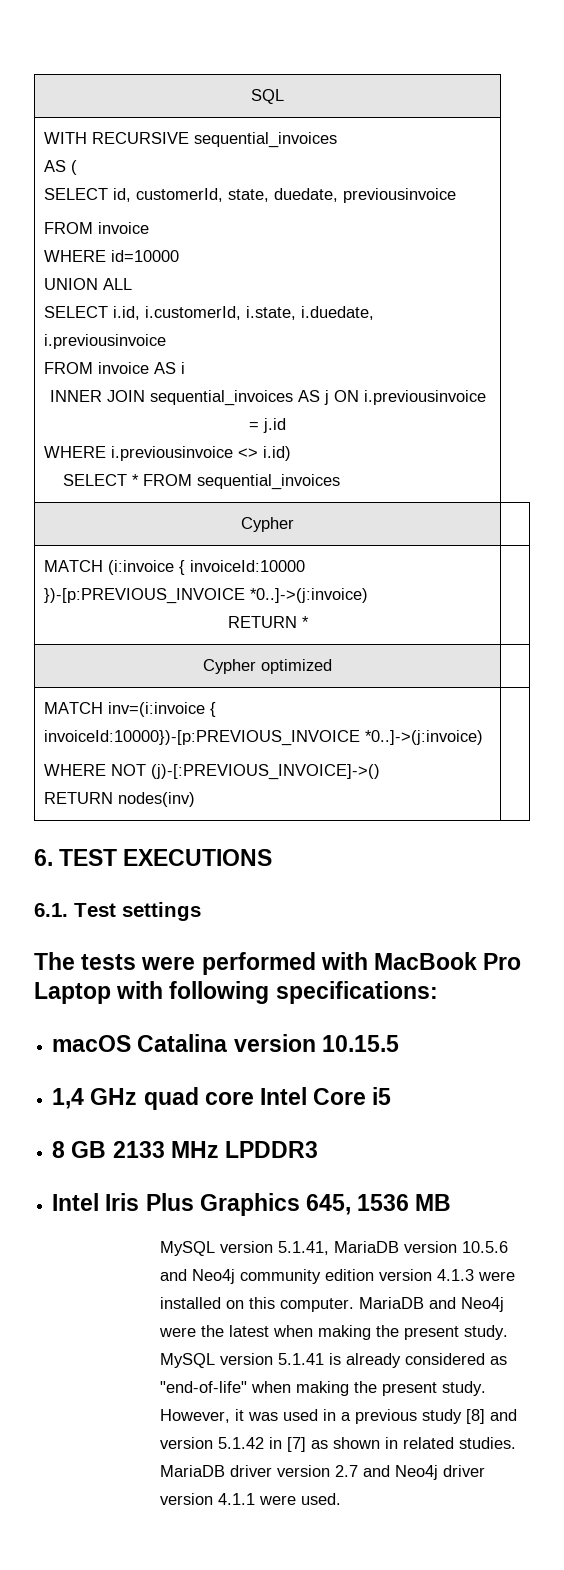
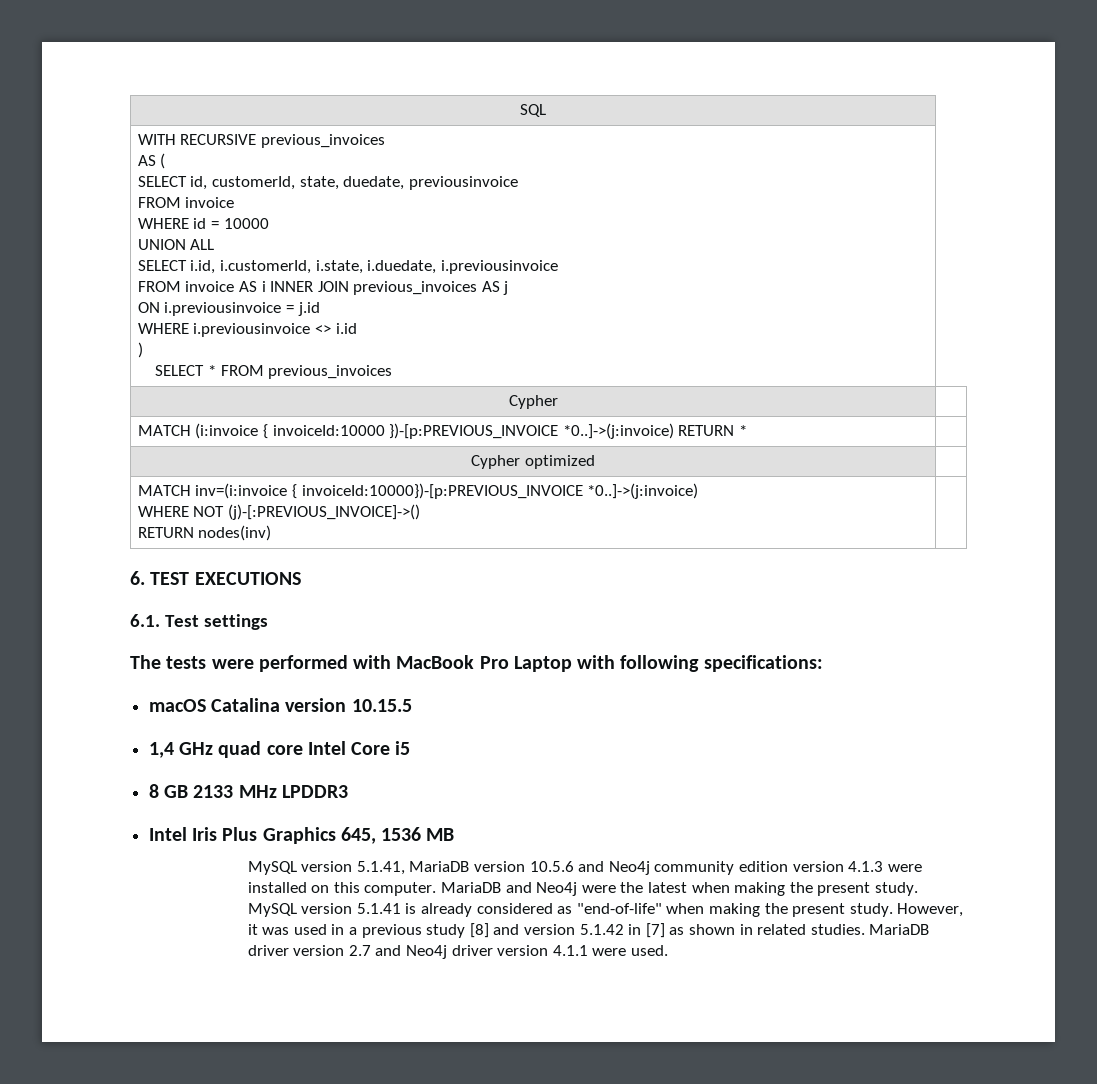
- WITH RECURSIVE sequential_invoices
+ WITH RECURSIVE previous_invoices
- WHERE id=10000
+ WHERE id = 10000
- FROM invoice AS i
- INNER JOIN sequential_invoices AS j ON i.previousinvoice = j.id
+ FROM invoice AS i INNER JOIN previous_invoices AS j
+ ON i.previousinvoice = j.id
- WHERE i.previousinvoice <> i.id)
+ WHERE i.previousinvoice <> i.id
+ )
- SELECT * FROM sequential_invoices
+ SELECT * FROM previous_invoices
- MATCH (i:invoice { invoiceId:10000 })-[p:PREVIOUS_INVOICE *0..]->(j:invoice)
- RETURN * |
+ MATCH (i:invoice { invoiceId:10000 })-[p:PREVIOUS_INVOICE *0..]->(j:invoice) RETURN * |

